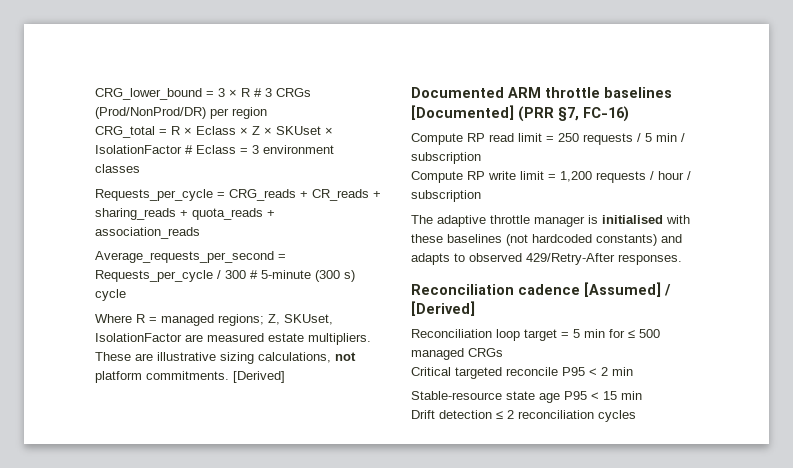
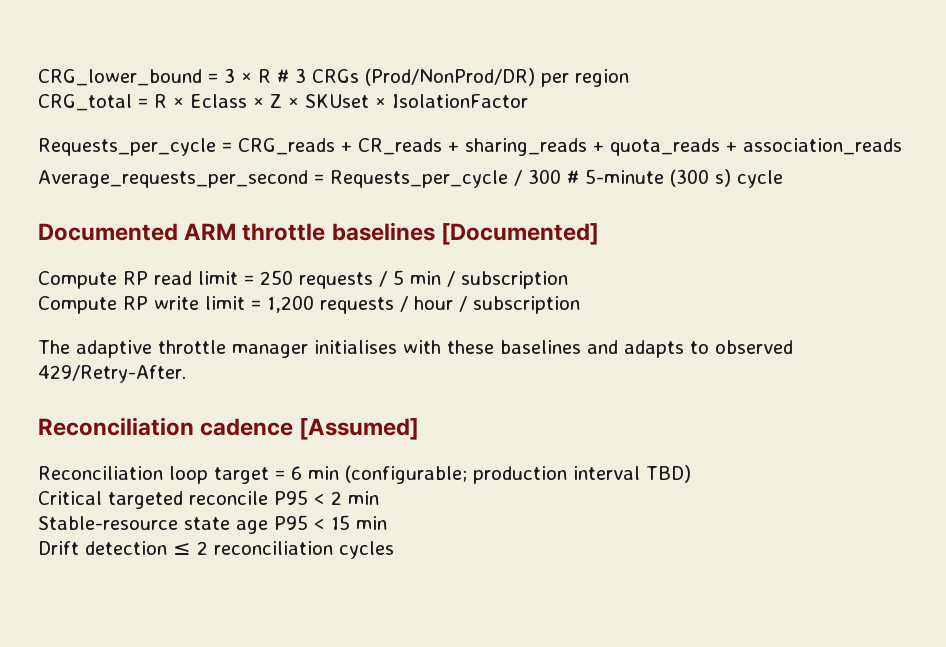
- CRG_total = R × Eclass × Z × SKUset × IsolationFactor # Eclass = 3 environment classes
+ CRG_total = R × Eclass × Z × SKUset × IsolationFactor
- Where R = managed regions; Z, SKUset, IsolationFactor are measured estate multipliers. These are illustrative sizing calculations, not platform commitments. [Derived]
- Documented ARM throttle baselines [Documented] (PRR §7, FC-16)
+ Documented ARM throttle baselines [Documented]
- The adaptive throttle manager is initialised with these baselines (not hardcoded constants) and adapts to observed 429/Retry-After responses.
+ The adaptive throttle manager initialises with these baselines and adapts to observed 429/Retry-After.
- Reconciliation cadence [Assumed] / [Derived]
+ Reconciliation cadence [Assumed]
- Reconciliation loop target = 5 min for ≤ 500 managed CRGs
+ Reconciliation loop target = 6 min (configurable; production interval TBD)

